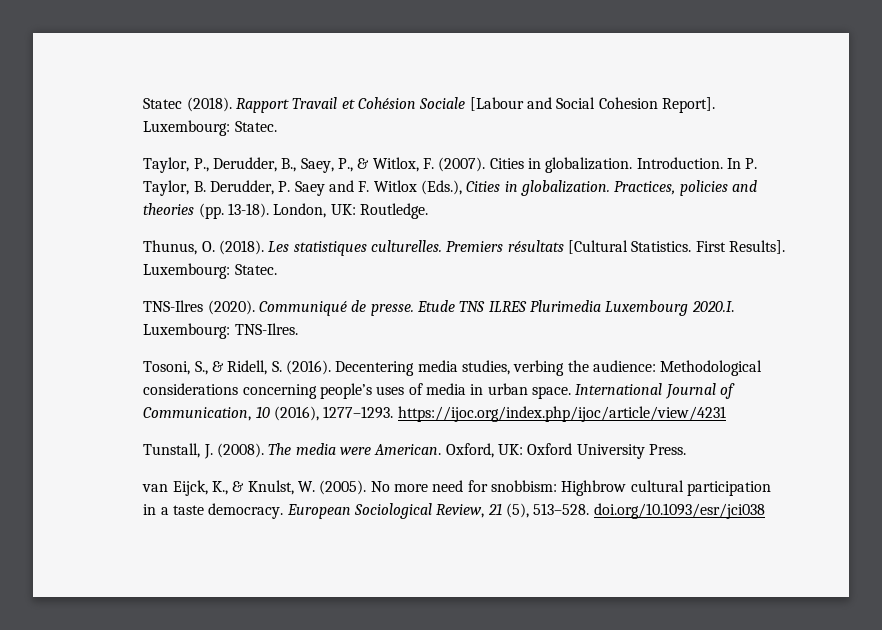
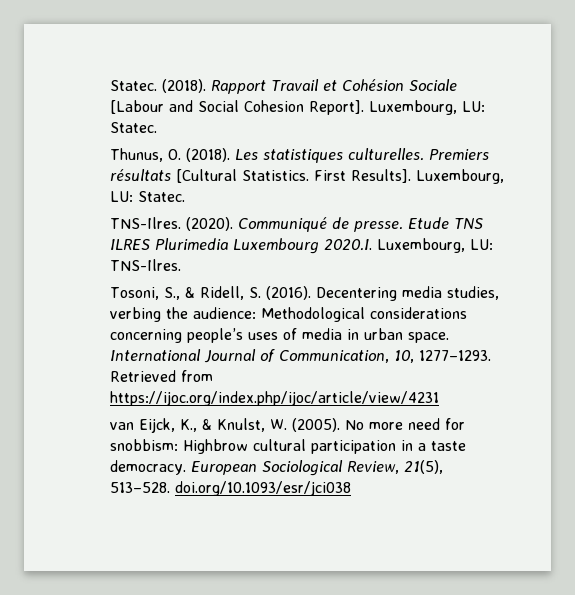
- Statec (2018).
+ Statec. (2018).
- Rapport Travail et Cohésion Sociale [Labour and Social Cohesion Report]. Luxembourg: Statec.
- Taylor, P., Derudder, B., Saey, P., & Witlox, F. (2007). Cities in globalization. Introduction. In P. Taylor, B. Derudder, P. Saey and F. Witlox (Eds.), Cities in globalization. Practices, policies and theories (pp. 13-18). London, UK: Routledge.
+ Rapport Travail et Cohésion Sociale [Labour and Social Cohesion Report]. Luxembourg, LU: Statec.
- First Results]. Luxembourg: Statec.
- TNS-Ilres (2020).
+ First Results]. Luxembourg, LU: Statec.
+ TNS-Ilres. (2020).
- Etude TNS ILRES Plurimedia Luxembourg 2020.I. Luxembourg: TNS-Ilres.
+ Etude TNS ILRES Plurimedia Luxembourg 2020.I. Luxembourg, LU: TNS-Ilres.
- International Journal of Communication, 10 (2016), 1277–1293. https://ijoc.org/index.php/ijoc/article/view/4231
- Tunstall, J. (2008). The media were American. Oxford, UK: Oxford University Press.
+ International Journal of Communication, 10, 1277–1293. Retrieved from https://ijoc.org/index.php/ijoc/article/view/4231
- European Sociological Review, 21 (5), 513–528. doi.org/10.1093/esr/jci038
+ European Sociological Review, 21(5), 513–528. doi.org/10.1093/esr/jci038

